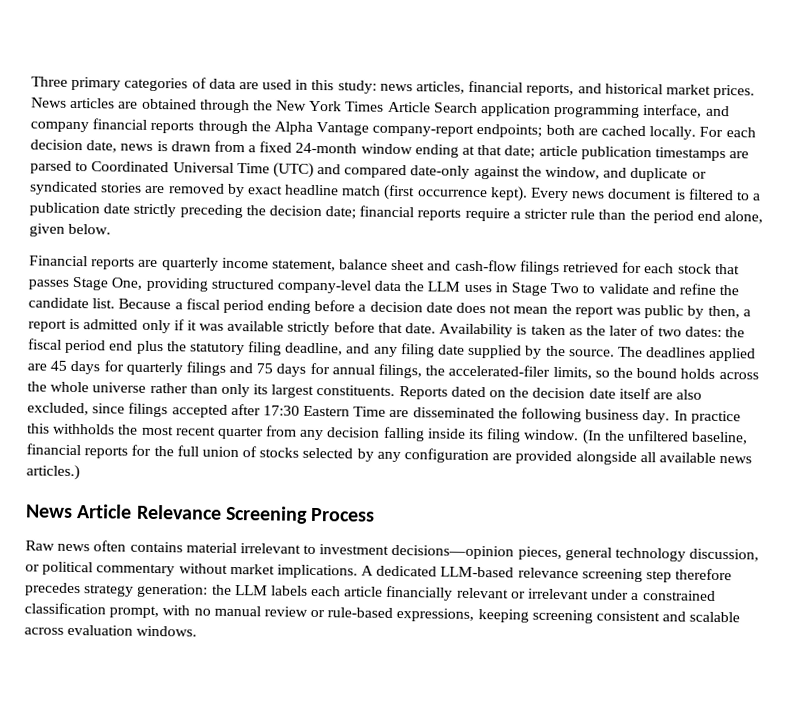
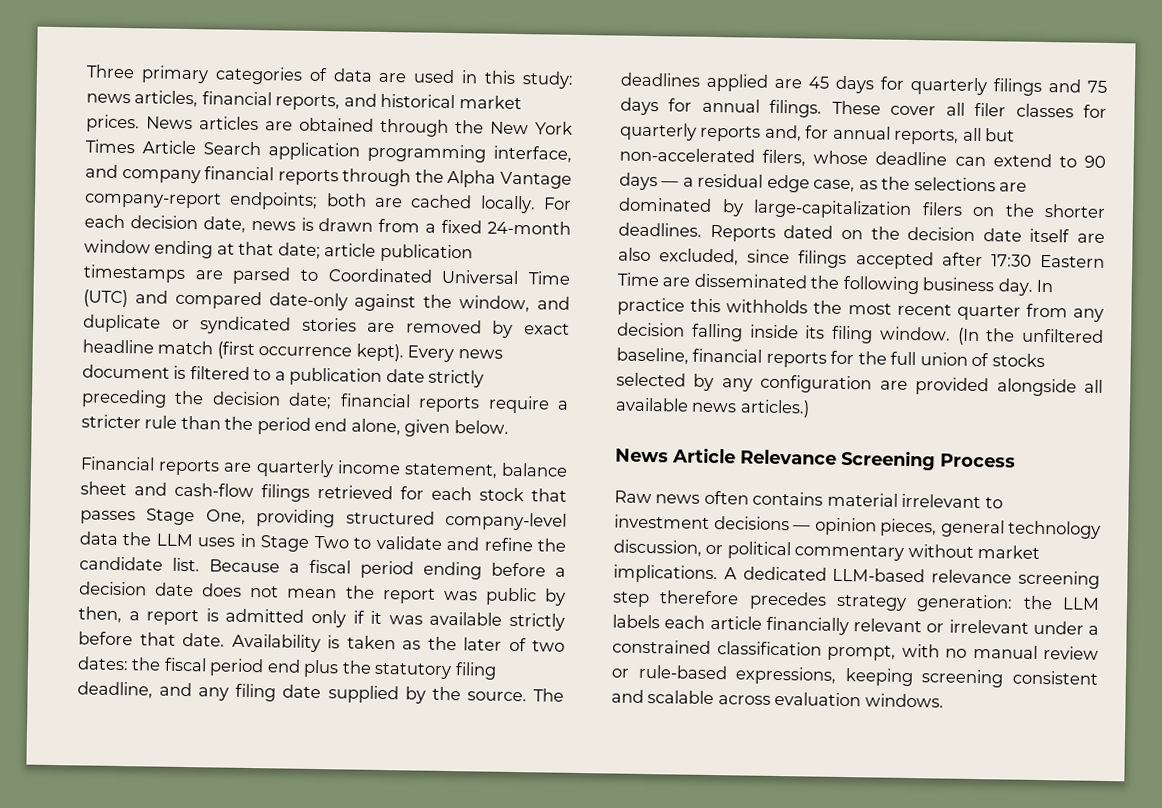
- The deadlines applied are 45 days for quarterly filings and 75 days for annual filings, the accelerated-filer limits, so the bound holds across the whole universe rather than only its largest constituents.
+ The deadlines applied are 45 days for quarterly filings and 75 days for annual filings. These cover all filer classes for quarterly reports and, for annual reports, all but non-accelerated filers, whose deadline can extend to 90 days — a residual edge case, as the selections are dominated by large-capitalization filers on the shorter deadlines.
- Raw news often contains material irrelevant to investment decisions—opinion pieces, general technology discussion, or political commentary without market implications.
+ Raw news often contains material irrelevant to investment decisions — opinion pieces, general technology discussion, or political commentary without market implications.

